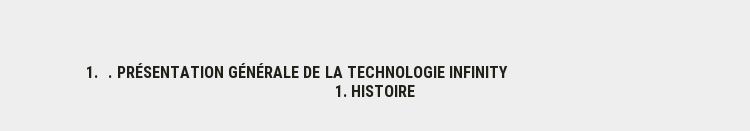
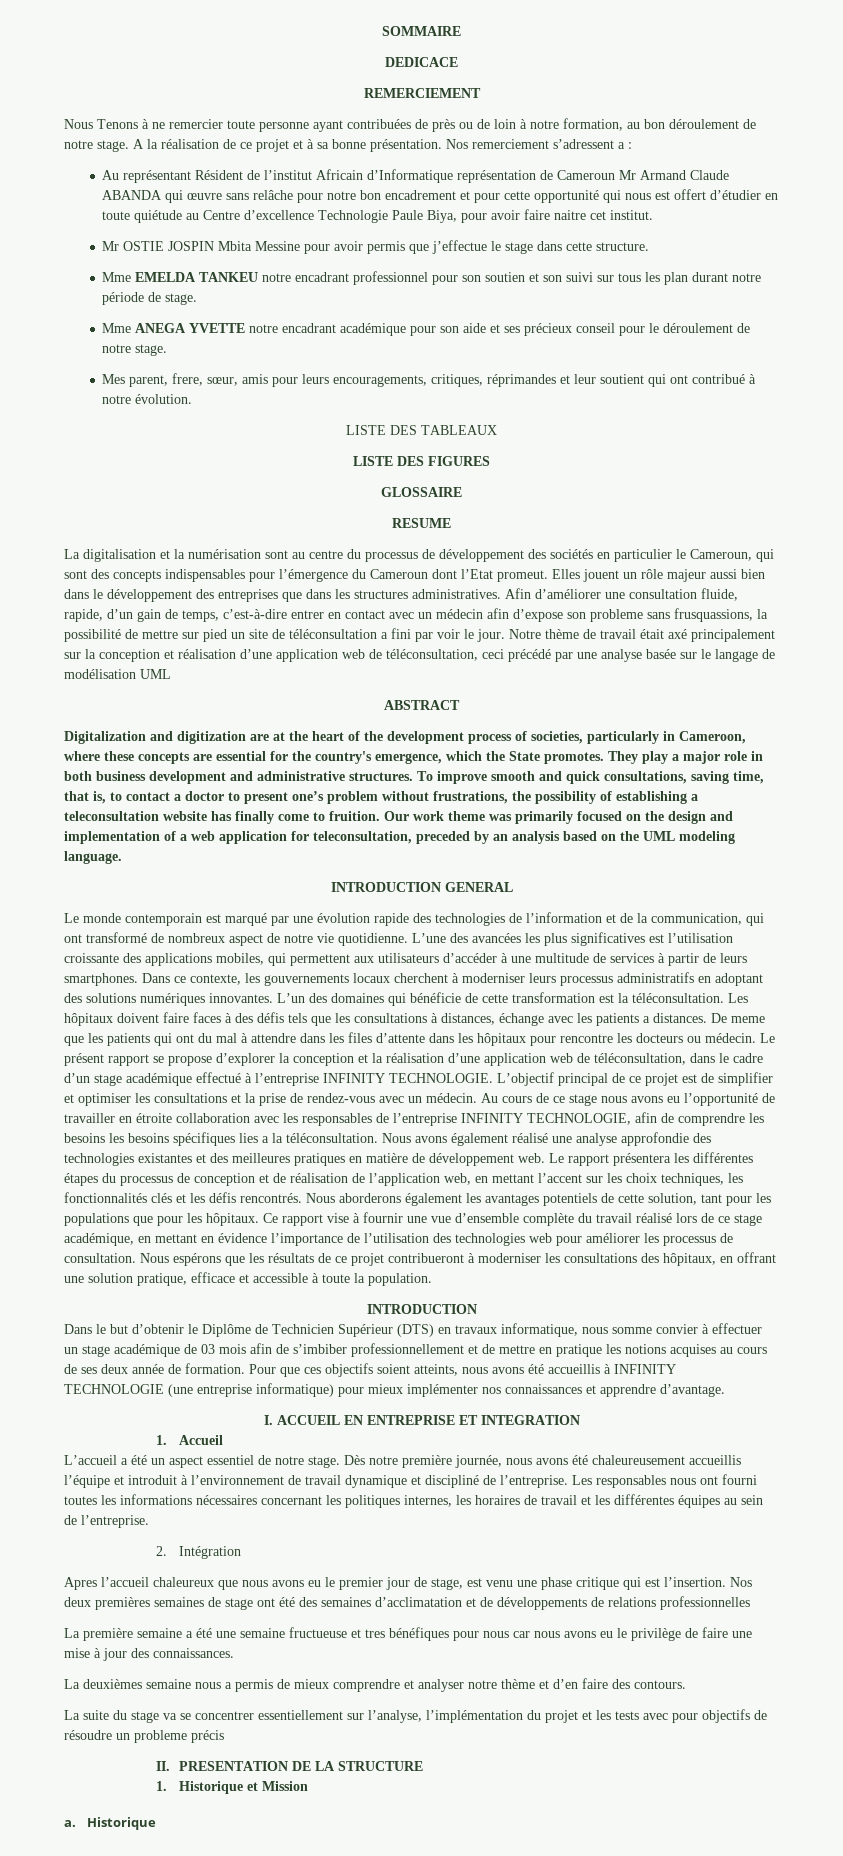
- 1. . PRÉSENTATION GÉNÉRALE DE LA TECHNOLOGIE INFINITY
- 1. HISTOIRE
+ SOMMAIRE
+ DEDICACE
+ REMERCIEMENT
+ Nous Tenons à ne remercier toute personne ayant contribuées de près ou de loin à notre formation, au bon déroulement de notre stage. A la réalisation de ce projet et à sa bonne présentation. Nos remerciement s’adressent a :
+ Au représentant Résident de l’institut Africain d’Informatique représentation de Cameroun Mr Armand Claude ABANDA qui œuvre sans relâche pour notre bon encadrement et pour cette opportunité qui nous est offert d’étudier en toute quiétude au Centre d’excellence Technologie Paule Biya, pour avoir faire naitre cet institut.
+ Mr OSTIE JOSPIN Mbita Messine pour avoir permis que j’effectue le stage dans cette structure.
+ Mme EMELDA TANKEU notre encadrant professionnel pour son soutien et son suivi sur tous les plan durant notre période de stage.
+ Mme ANEGA YVETTE notre encadrant académique pour son aide et ses précieux conseil pour le déroulement de notre stage.
+ Mes parent, frere, sœur, amis pour leurs encouragements, critiques, réprimandes et leur soutient qui ont contribué à notre évolution.
+ LISTE DES TABLEAUX
+ LISTE DES FIGURES
+ GLOSSAIRE
+ RESUME
+ La digitalisation et la numérisation sont au centre du processus de développement des sociétés en particulier le Cameroun, qui sont des concepts indispensables pour l’émergence du Cameroun dont l’Etat promeut. Elles jouent un rôle majeur aussi bien dans le développement des entreprises que dans les structures administratives. Afin d’améliorer une consultation fluide, rapide, d’un gain de temps, c’est-à-dire entrer en contact avec un médecin afin d’expose son probleme sans frusquassions, la possibilité de mettre sur pied un site de téléconsultation a fini par voir le jour. Notre thème de travail était axé principalement sur la conception et réalisation d’une application web de téléconsultation, ceci précédé par une analyse basée sur le langage de modélisation UML
+ ABSTRACT
+ Digitalization and digitization are at the heart of the development process of societies, particularly in Cameroon, where these concepts are essential for the country's emergence, which the State promotes. They play a major role in both business development and administrative structures. To improve smooth and quick consultations, saving time, that is, to contact a doctor to present one’s problem without frustrations, the possibility of establishing a teleconsultation website has finally come to fruition. Our work theme was primarily focused on the design and implementation of a web application for teleconsultation, preceded by an analysis based on the UML modeling language.
+ INTRODUCTION GENERAL
+ Le monde contemporain est marqué par une évolution rapide des technologies de l’information et de la communication, qui ont transformé de nombreux aspect de notre vie quotidienne. L’une des avancées les plus significatives est l’utilisation croissante des applications mobiles, qui permettent aux utilisateurs d’accéder à une multitude de services à partir de leurs smartphones. Dans ce contexte, les gouvernements locaux cherchent à moderniser leurs processus administratifs en adoptant des solutions numériques innovantes. L’un des domaines qui bénéficie de cette transformation est la téléconsultation. Les hôpitaux doivent faire faces à des défis tels que les consultations à distances, échange avec les patients a distances. De meme que les patients qui ont du mal à attendre dans les files d’attente dans les hôpitaux pour rencontre les docteurs ou médecin. Le présent rapport se propose d’explorer la conception et la réalisation d’une application web de téléconsultation, dans le cadre d’un stage académique effectué à l’entreprise INFINITY TECHNOLOGIE. L’objectif principal de ce projet est de simplifier et optimiser les consultations et la prise de rendez-vous avec un médecin. Au cours de ce stage nous avons eu l’opportunité de travailler en étroite collaboration avec les responsables de l’entreprise INFINITY TECHNOLOGIE, afin de comprendre les besoins les besoins spécifiques lies a la téléconsultation. Nous avons également réalisé une analyse approfondie des technologies existantes et des meilleures pratiques en matière de développement web. Le rapport présentera les différentes étapes du processus de conception et de réalisation de l’application web, en mettant l’accent sur les choix techniques, les fonctionnalités clés et les défis rencontrés. Nous aborderons également les avantages potentiels de cette solution, tant pour les populations que pour les hôpitaux. Ce rapport vise à fournir une vue d’ensemble complète du travail réalisé lors de ce stage académique, en mettant en évidence l’importance de l’utilisation des technologies web pour améliorer les processus de consultation. Nous espérons que les résultats de ce projet contribueront à moderniser les consultations des hôpitaux, en offrant une solution pratique, efficace et accessible à toute la population.
+ INTRODUCTION
+ Dans le but d’obtenir le Diplôme de Technicien Supérieur (DTS) en travaux informatique, nous somme convier à effectuer un stage académique de 03 mois afin de s’imbiber professionnellement et de mettre en pratique les notions acquises au cours de ses deux année de formation. Pour que ces objectifs soient atteints, nous avons été accueillis à INFINITY TECHNOLOGIE (une entreprise informatique) pour mieux implémenter nos connaissances et apprendre d’avantage.
+ I. ACCUEIL EN ENTREPRISE ET INTEGRATION
+ 1. Accueil
+ L’accueil a été un aspect essentiel de notre stage. Dès notre première journée, nous avons été chaleureusement accueillis l’équipe et introduit à l’environnement de travail dynamique et discipliné de l’entreprise. Les responsables nous ont fourni toutes les informations nécessaires concernant les politiques internes, les horaires de travail et les différentes équipes au sein de l’entreprise.
+ 2. Intégration
+ Apres l’accueil chaleureux que nous avons eu le premier jour de stage, est venu une phase critique qui est l’insertion. Nos deux premières semaines de stage ont été des semaines d’acclimatation et de développements de relations professionnelles
+ La première semaine a été une semaine fructueuse et tres bénéfiques pour nous car nous avons eu le privilège de faire une mise à jour des connaissances.
+ La deuxièmes semaine nous a permis de mieux comprendre et analyser notre thème et d’en faire des contours.
+ La suite du stage va se concentrer essentiellement sur l’analyse, l’implémentation du projet et les tests avec pour objectifs de résoudre un probleme précis
+ II. PRESENTATION DE LA STRUCTURE
+ 1. Historique et Mission
+ a. Historique

